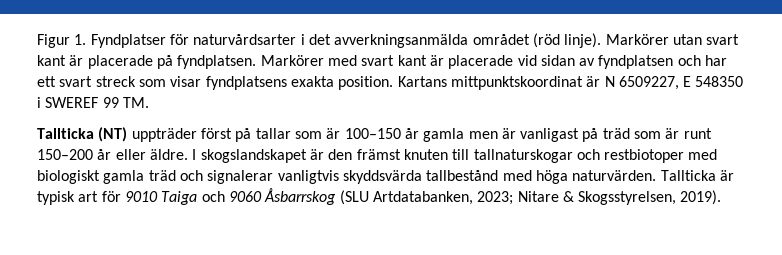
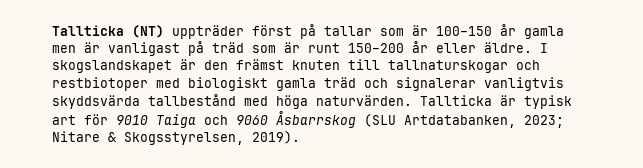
- Figur 1. Fyndplatser för naturvårdsarter i det avverkningsanmälda området (röd linje). Markörer utan svart kant är placerade på fyndplatsen. Markörer med svart kant är placerade vid sidan av fyndplatsen och har ett svart streck som visar fyndplatsens exakta position. Kartans mittpunktskoordinat är N 6509227, E 548350 i SWEREF 99 TM.

